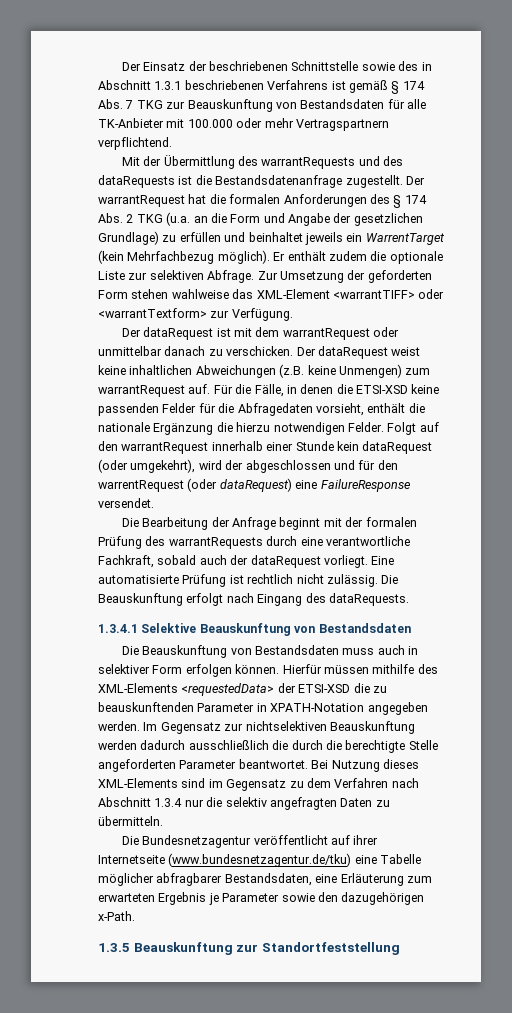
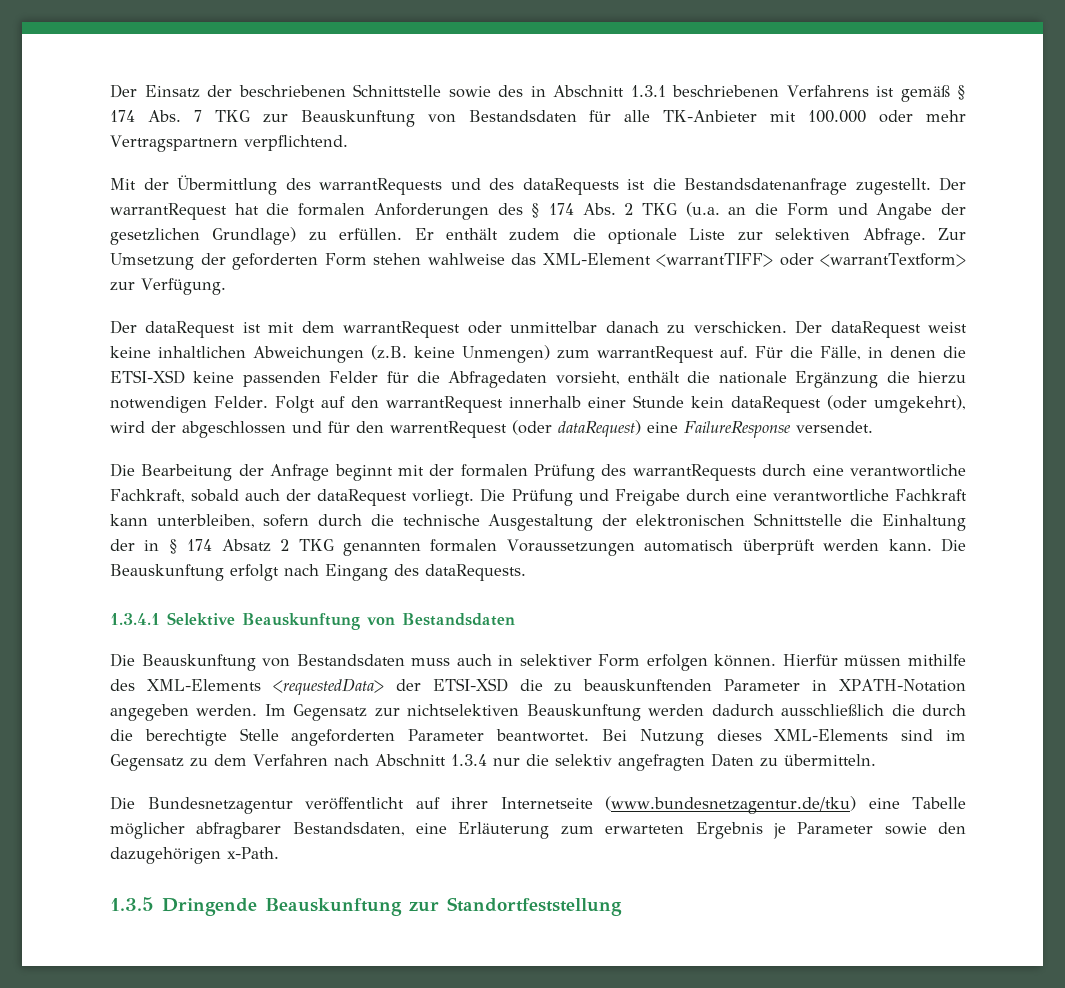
- Der warrantRequest hat die formalen Anforderungen des § 174 Abs. 2 TKG (u.a. an die Form und Angabe der gesetzlichen Grundlage) zu erfüllen und beinhaltet jeweils ein WarrentTarget (kein Mehrfachbezug möglich).
+ Der warrantRequest hat die formalen Anforderungen des § 174 Abs. 2 TKG (u.a. an die Form und Angabe der gesetzlichen Grundlage) zu erfüllen.
- Eine automatisierte Prüfung ist rechtlich nicht zulässig.
+ Die Prüfung und Freigabe durch eine verantwortliche Fachkraft kann unterbleiben, sofern durch die technische Ausgestaltung der elektronischen Schnittstelle die Einhaltung der in § 174 Absatz 2 TKG genannten formalen Voraussetzungen automatisch überprüft werden kann.
- 1.3.5 Beauskunftung zur Standortfeststellung
+ 1.3.5 Dringende Beauskunftung zur Standortfeststellung

